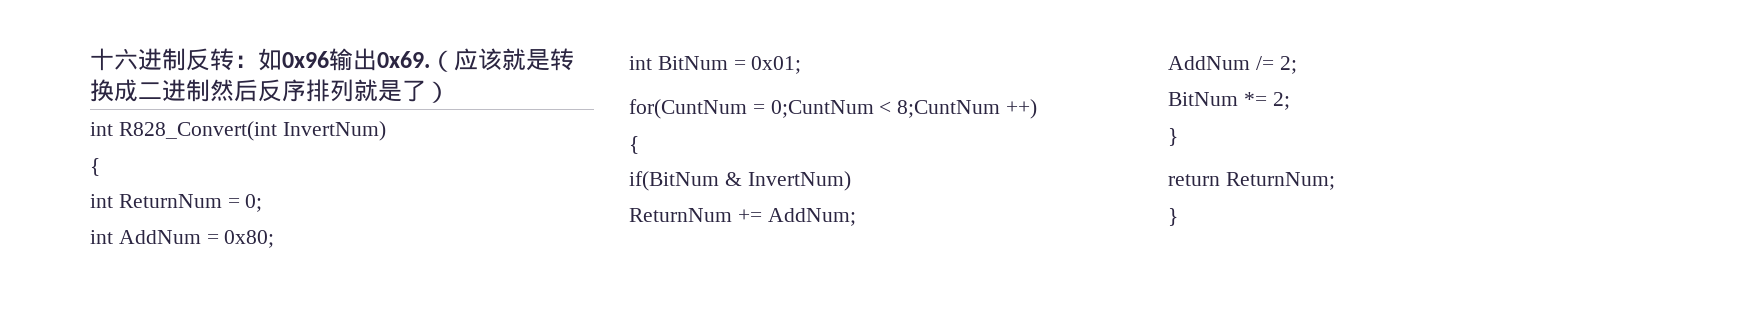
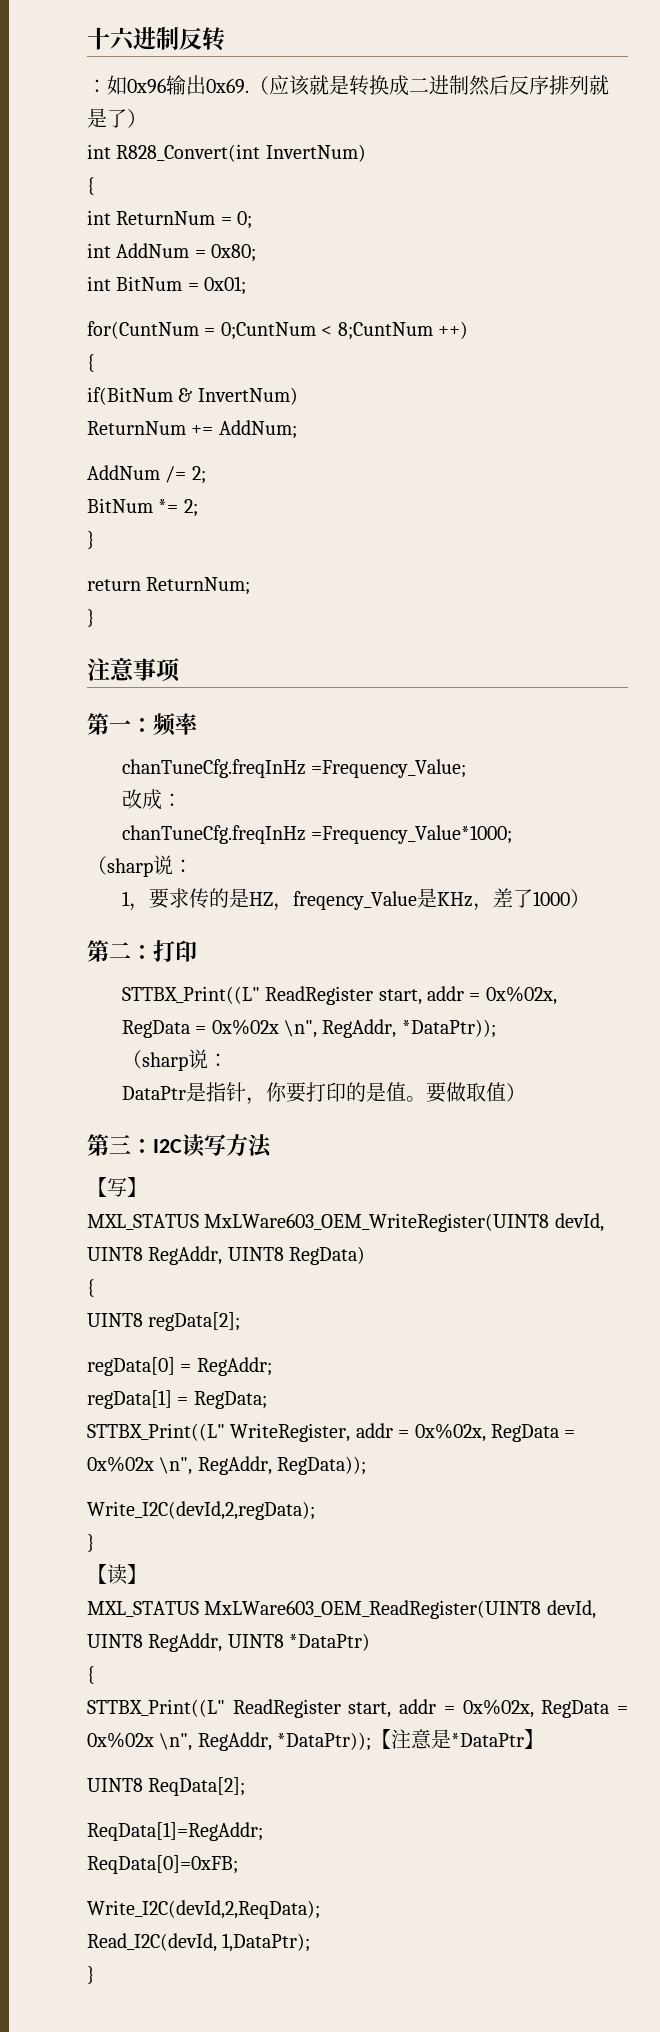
- 十六进制反转：如0x96输出0x69.
+ 十六进制反转
+ ：如0x96输出0x69.
+ 注意事项
+ 第一：频率
+ chanTuneCfg.freqInHz =Frequency_Value;
+ 改成：
+ chanTuneCfg.freqInHz =Frequency_Value*1000;
+ （sharp说：
+ 1，要求传的是HZ，freqency_Value是KHz，差了1000）
+ 第二：打印
+ STTBX_Print((L" ReadRegister start, addr = 0x%02x, RegData = 0x%02x \n", RegAddr, *DataPtr));
+ （sharp说：
+ DataPtr是指针，你要打印的是值。要做取值）
+ 第三：I2C读写方法
+ 【写】
+ MXL_STATUS MxLWare603_OEM_WriteRegister(UINT8 devId, UINT8 RegAddr, UINT8 RegData)
+ {
+ UINT8 regData[2];
+ regData[0] = RegAddr;
+ regData[1] = RegData;
+ STTBX_Print((L" WriteRegister, addr = 0x%02x, RegData = 0x%02x \n", RegAddr, RegData));
+ Write_I2C(devId,2,regData);
+ }
+ 【读】
+ MXL_STATUS MxLWare603_OEM_ReadRegister(UINT8 devId, UINT8 RegAddr, UINT8 *DataPtr)
+ {
+ STTBX_Print((L" ReadRegister start, addr = 0x%02x, RegData = 0x%02x \n", RegAddr, *DataPtr));【注意是*DataPtr】
+ UINT8 ReqData[2];
+ ReqData[1]=RegAddr;
+ ReqData[0]=0xFB;
+ Write_I2C(devId,2,ReqData);
+ Read_I2C(devId, 1,DataPtr);
+ }

